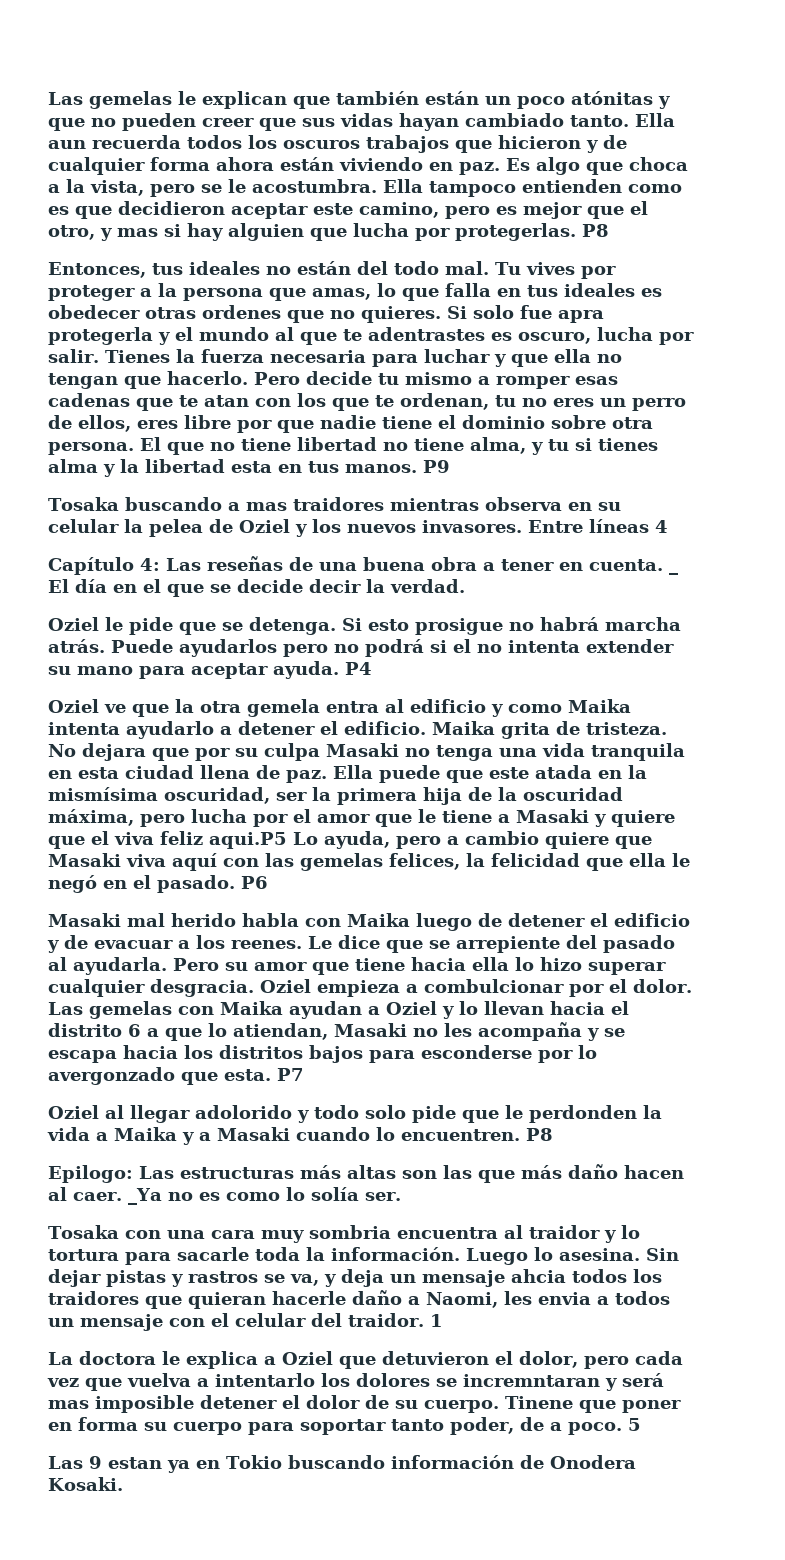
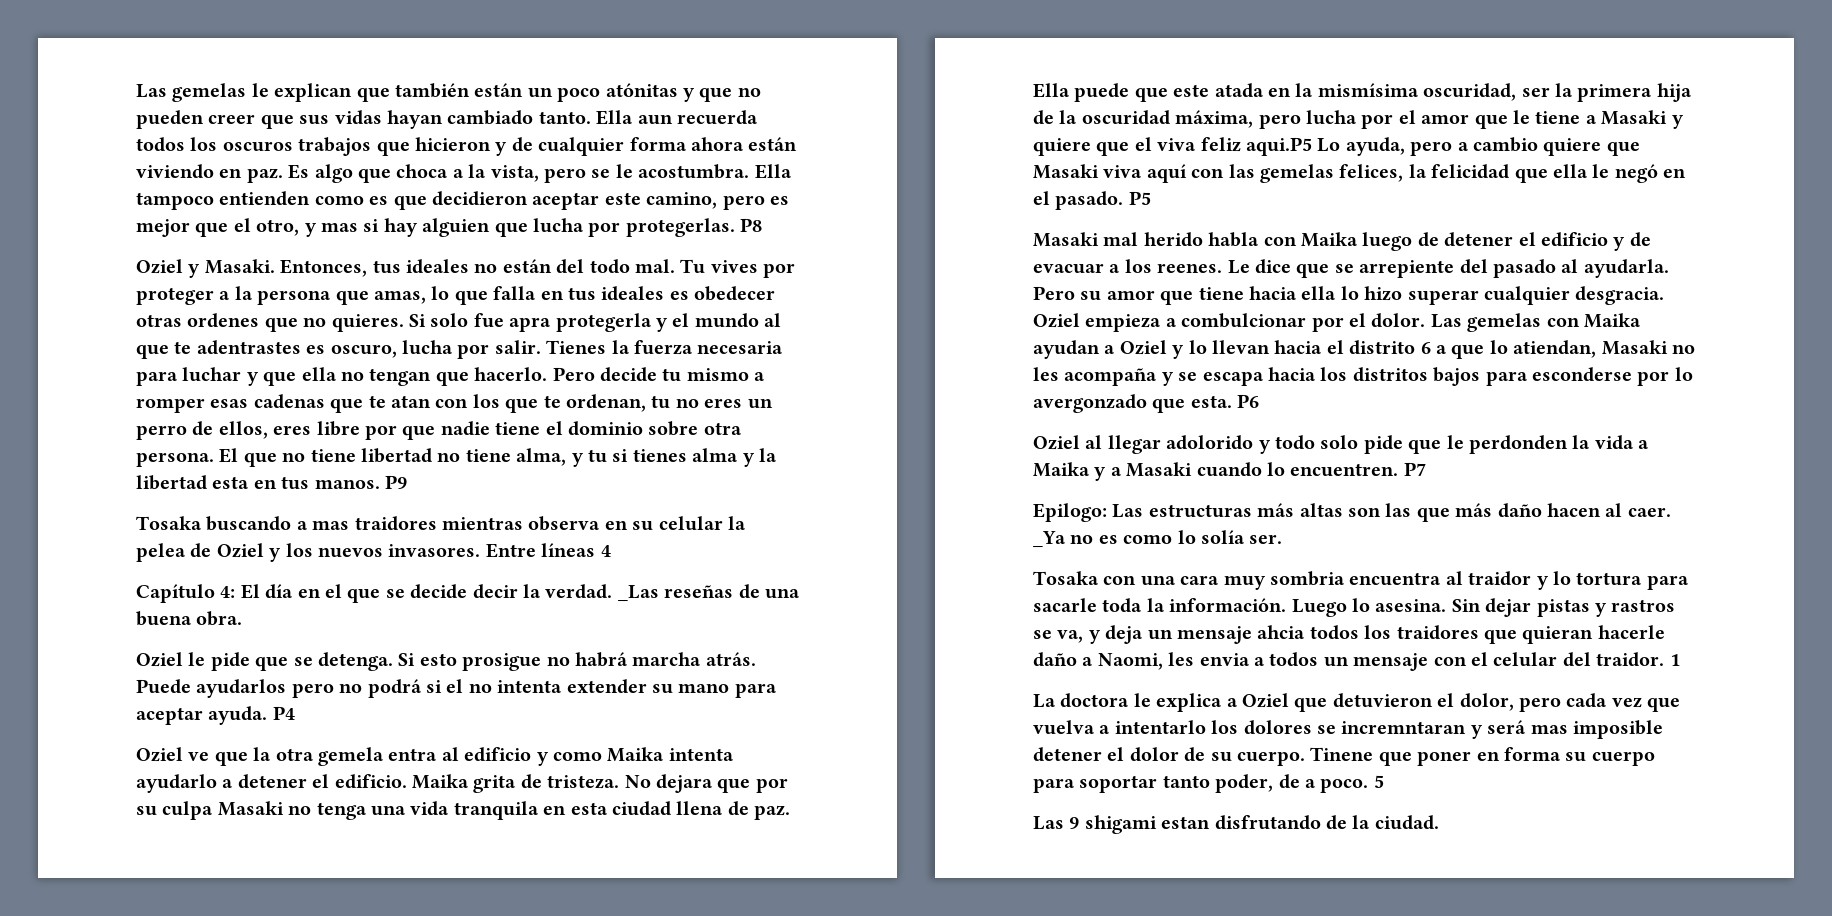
+ Oziel y Masaki.
- Capítulo 4: Las reseñas de una buena obra a tener en cuenta. _ El día en el que se decide decir la verdad.
+ Capítulo 4: El día en el que se decide decir la verdad. _Las reseñas de una buena obra.
- P6
+ P5
- P7
+ P6
- Oziel al llegar adolorido y todo solo pide que le perdonden la vida a Maika y a Masaki cuando lo encuentren. P8
+ Oziel al llegar adolorido y todo solo pide que le perdonden la vida a Maika y a Masaki cuando lo encuentren. P7
- Las 9 estan ya en Tokio buscando información de Onodera Kosaki.
+ Las 9 shigami estan disfrutando de la ciudad.

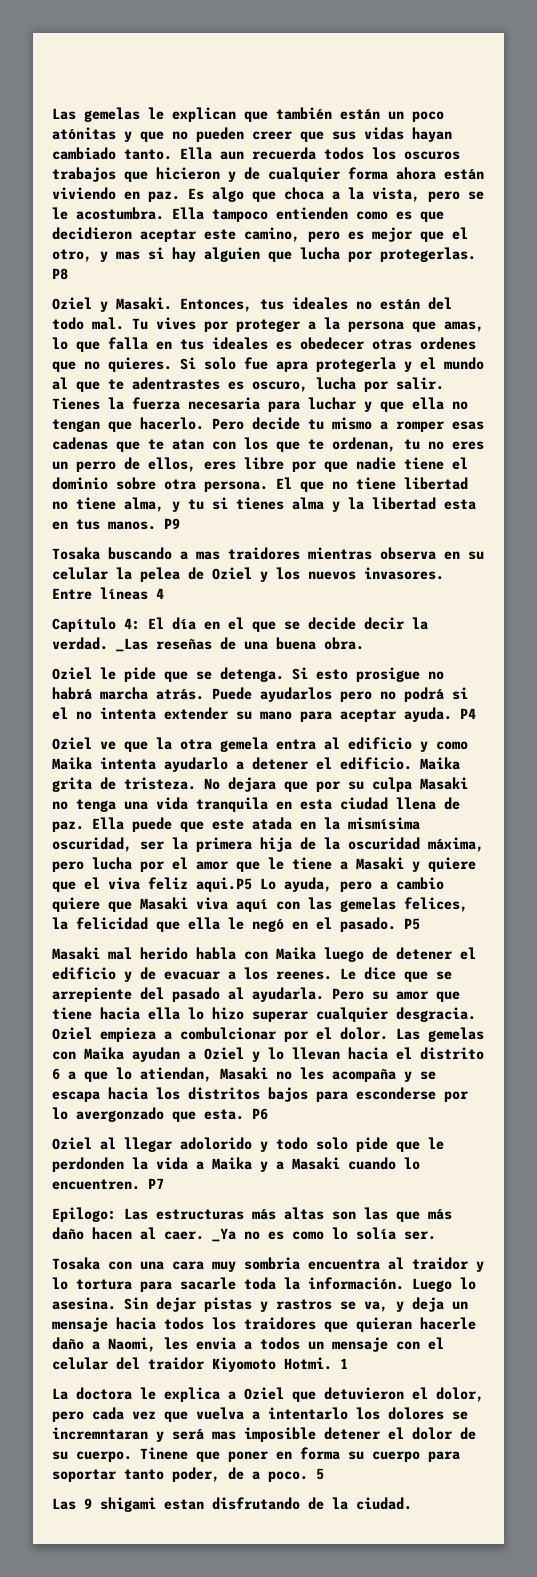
- Sin dejar pistas y rastros se va, y deja un mensaje ahcia todos los traidores que quieran hacerle daño a Naomi, les envia a todos un mensaje con el celular del traidor.
+ Sin dejar pistas y rastros se va, y deja un mensaje hacia todos los traidores que quieran hacerle daño a Naomi, les envia a todos un mensaje con el celular del traidor Kiyomoto Hotmi.

